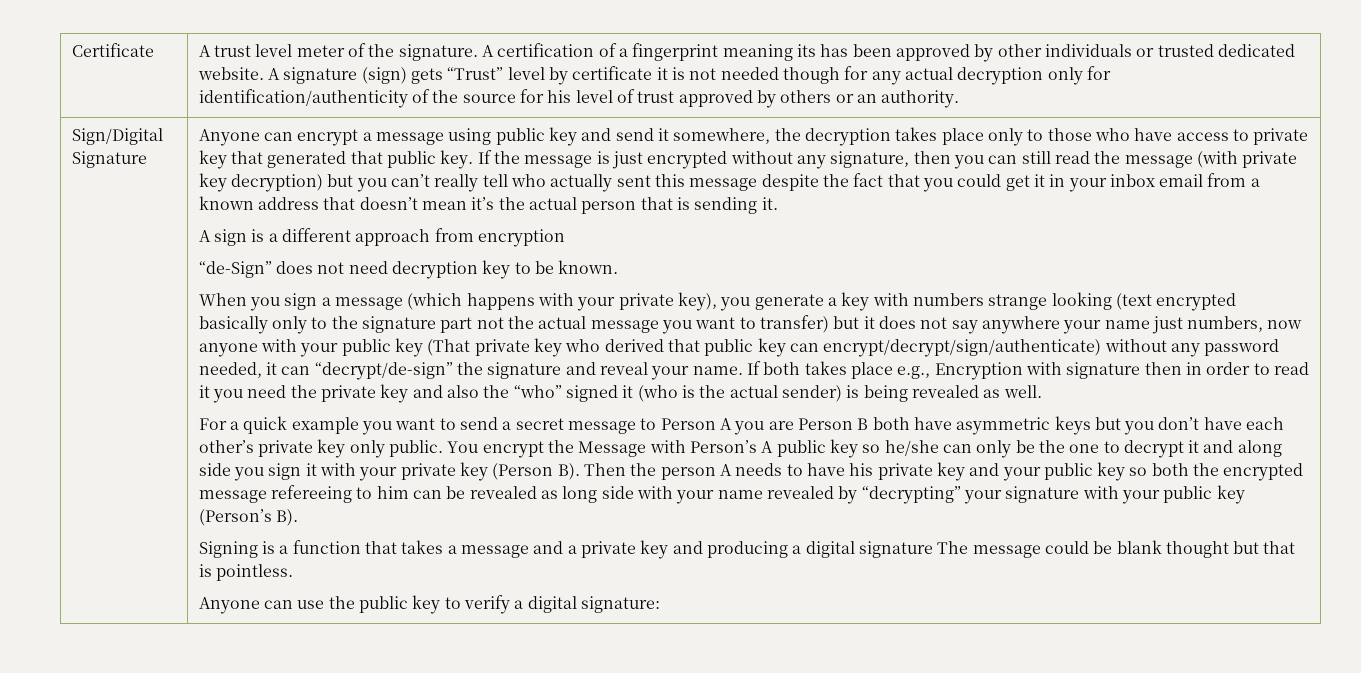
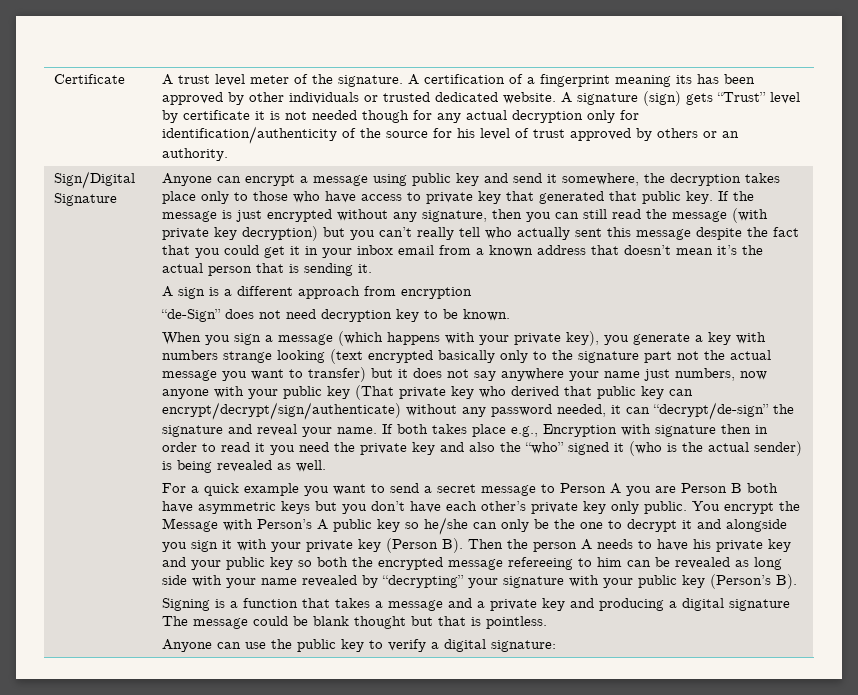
- You encrypt the Message with Person’s A public key so he/she can only be the one to decrypt it and along side you sign it with your private key (Person B). Then the person A needs to have his private key and your public key so both the encrypted message refereeing to him can be revealed as long side with your name revealed by “decrypting” your signature with your public key (Person’s B).
+ You encrypt the Message with Person’s A public key so he/she can only be the one to decrypt it and alongside you sign it with your private key (Person B). Then the person A needs to have his private key and your public key so both the encrypted message refereeing to him can be revealed as long side with your name revealed by “decrypting” your signature with your public key (Person’s B).

